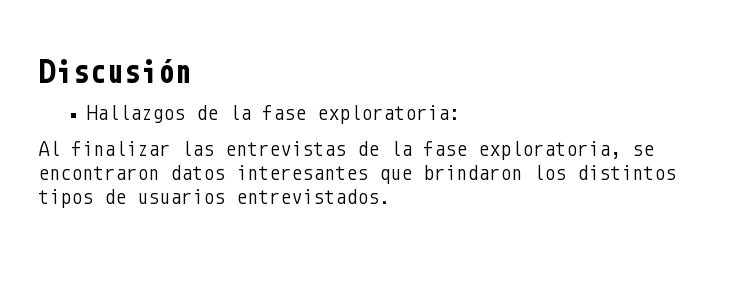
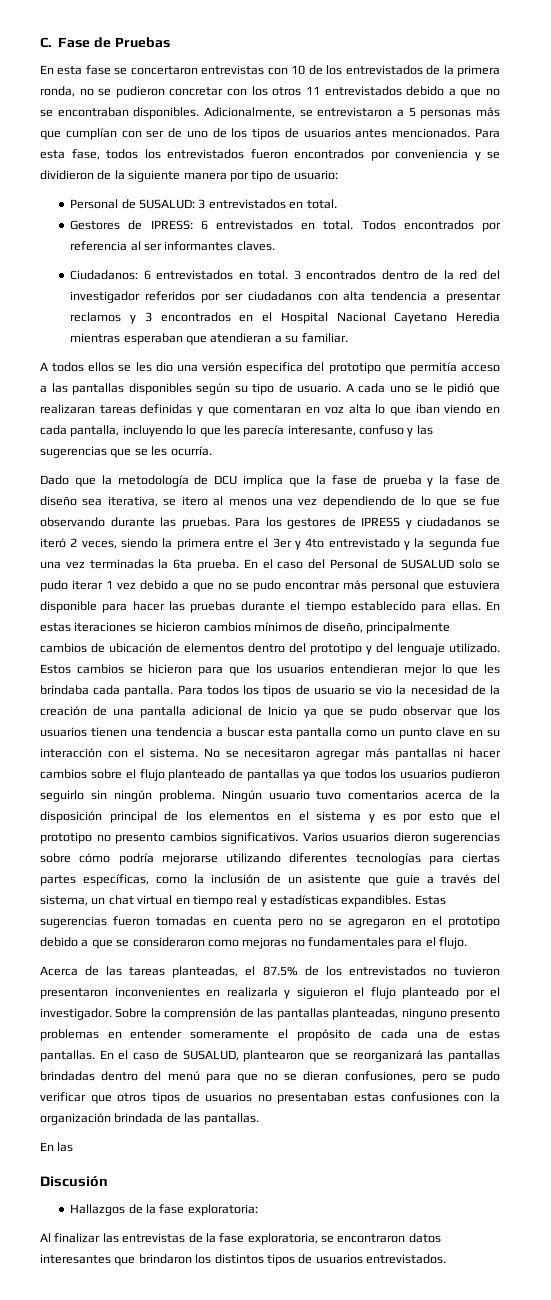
+ C. Fase de Pruebas
+ En esta fase se concertaron entrevistas con 10 de los entrevistados de la primera ronda, no se pudieron concretar con los otros 11 entrevistados debido a que no se encontraban disponibles. Adicionalmente, se entrevistaron a 5 personas más que cumplían con ser de uno de los tipos de usuarios antes mencionados. Para esta fase, todos los entrevistados fueron encontrados por conveniencia y se dividieron de la siguiente manera por tipo de usuario:
+ Personal de SUSALUD: 3 entrevistados en total.
+ Gestores de IPRESS: 6 entrevistados en total. Todos encontrados por referencia al ser informantes claves.
+ Ciudadanos: 6 entrevistados en total. 3 encontrados dentro de la red del investigador referidos por ser ciudadanos con alta tendencia a presentar reclamos y 3 encontrados en el Hospital Nacional Cayetano Heredia mientras esperaban que atendieran a su familiar.
+ A todos ellos se les dio una versión especifica del prototipo que permitía acceso a las pantallas disponibles según su tipo de usuario. A cada uno se le pidió que realizaran tareas definidas y que comentaran en voz alta lo que iban viendo en cada pantalla, incluyendo lo que les parecía interesante, confuso y las sugerencias que se les ocurría.
+ Dado que la metodología de DCU implica que la fase de prueba y la fase de diseño sea iterativa, se itero al menos una vez dependiendo de lo que se fue observando durante las pruebas. Para los gestores de IPRESS y ciudadanos se iteró 2 veces, siendo la primera entre el 3er y 4to entrevistado y la segunda fue una vez terminadas la 6ta prueba. En el caso del Personal de SUSALUD solo se pudo iterar 1 vez debido a que no se pudo encontrar más personal que estuviera disponible para hacer las pruebas durante el tiempo establecido para ellas. En estas iteraciones se hicieron cambios mínimos de diseño, principalmente cambios de ubicación de elementos dentro del prototipo y del lenguaje utilizado. Estos cambios se hicieron para que los usuarios entendieran mejor lo que les brindaba cada pantalla. Para todos los tipos de usuario se vio la necesidad de la creación de una pantalla adicional de Inicio ya que se pudo observar que los usuarios tienen una tendencia a buscar esta pantalla como un punto clave en su interacción con el sistema. No se necesitaron agregar más pantallas ni hacer cambios sobre el flujo planteado de pantallas ya que todos los usuarios pudieron seguirlo sin ningún problema. Ningún usuario tuvo comentarios acerca de la disposición principal de los elementos en el sistema y es por esto que el prototipo no presento cambios significativos. Varios usuarios dieron sugerencias sobre cómo podría mejorarse utilizando diferentes tecnologías para ciertas partes específicas, como la inclusión de un asistente que guie a través del sistema, un chat virtual en tiempo real y estadísticas expandibles. Estas sugerencias fueron tomadas en cuenta pero no se agregaron en el prototipo debido a que se consideraron como mejoras no fundamentales para el flujo.
+ Acerca de las tareas planteadas, el 87.5% de los entrevistados no tuvieron presentaron inconvenientes en realizarla y siguieron el flujo planteado por el investigador. Sobre la comprensión de las pantallas planteadas, ninguno presento problemas en entender someramente el propósito de cada una de estas pantallas. En el caso de SUSALUD, plantearon que se reorganizará las pantallas brindadas dentro del menú para que no se dieran confusiones, pero se pudo verificar que otros tipos de usuarios no presentaban estas confusiones con la organización brindada de las pantallas.
+ En las

